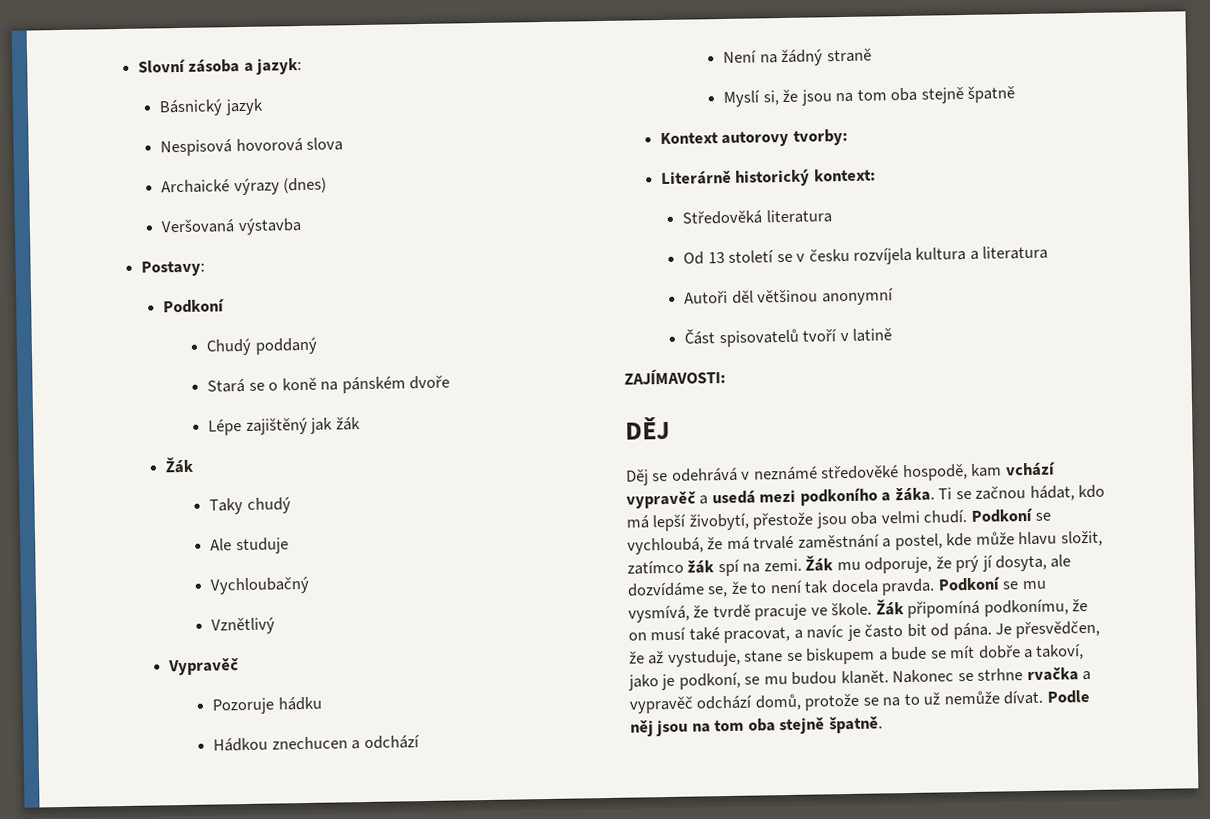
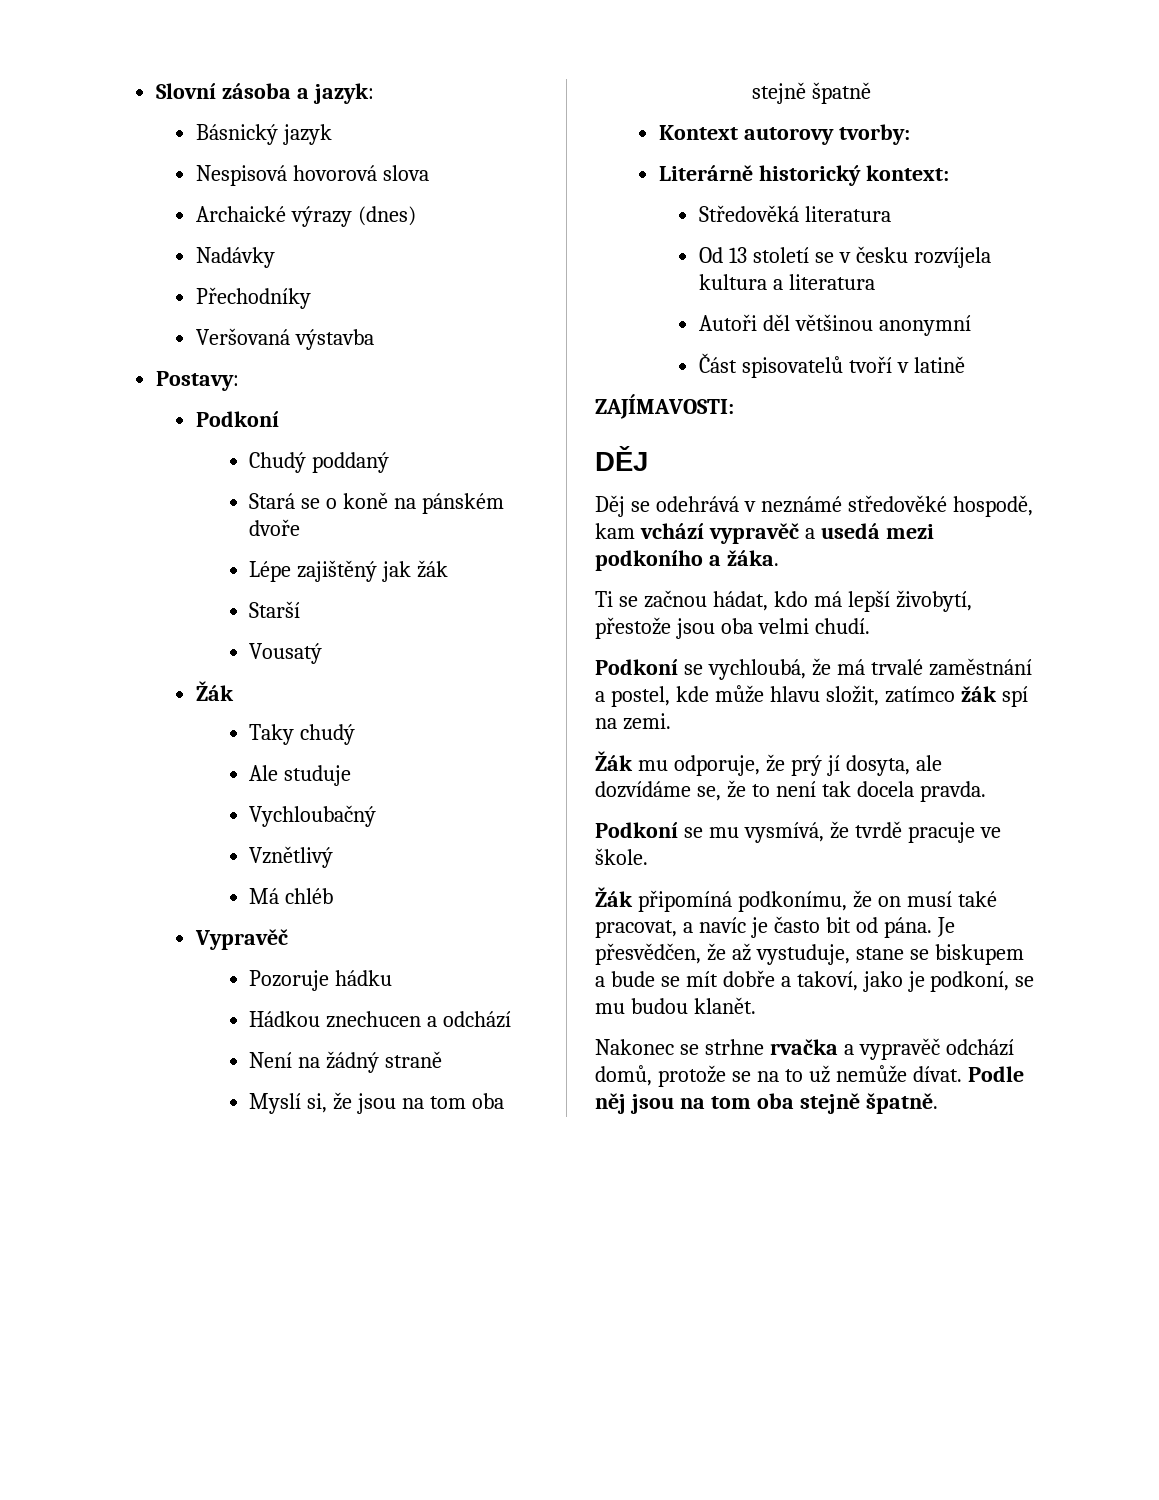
+ Nadávky
+ Přechodníky
+ Starší
+ Vousatý
+ Má chléb
- Děj se odehrává v neznámé středověké hospodě, kam vchází vypravěč a usedá mezi podkoního a žáka. Ti se začnou hádat, kdo má lepší živobytí, přestože jsou oba velmi chudí. Podkoní se vychloubá, že má trvalé zaměstnání a postel, kde může hlavu složit, zatímco žák spí na zemi. Žák mu odporuje, že prý jí dosyta, ale dozvídáme se, že to není tak docela pravda. Podkoní se mu vysmívá, že tvrdě pracuje ve škole. Žák připomíná podkonímu, že on musí také pracovat, a navíc je často bit od pána.
+ Děj se odehrává v neznámé středověké hospodě, kam vchází vypravěč a usedá mezi podkoního a žáka.
+ Ti se začnou hádat, kdo má lepší živobytí, přestože jsou oba velmi chudí.
+ Podkoní se vychloubá, že má trvalé zaměstnání a postel, kde může hlavu složit, zatímco žák spí na zemi.
+ Žák mu odporuje, že prý jí dosyta, ale dozvídáme se, že to není tak docela pravda.
+ Podkoní se mu vysmívá, že tvrdě pracuje ve škole.
+ Žák připomíná podkonímu, že on musí také pracovat, a navíc je často bit od pána.
- Je přesvědčen, že až vystuduje, stane se biskupem a bude se mít dobře a takoví, jako je podkoní, se mu budou klanět. Nakonec se strhne rvačka a vypravěč odchází domů, protože se na to už nemůže dívat.
+ Je přesvědčen, že až vystuduje, stane se biskupem a bude se mít dobře a takoví, jako je podkoní, se mu budou klanět.
+ Nakonec se strhne rvačka a vypravěč odchází domů, protože se na to už nemůže dívat.

